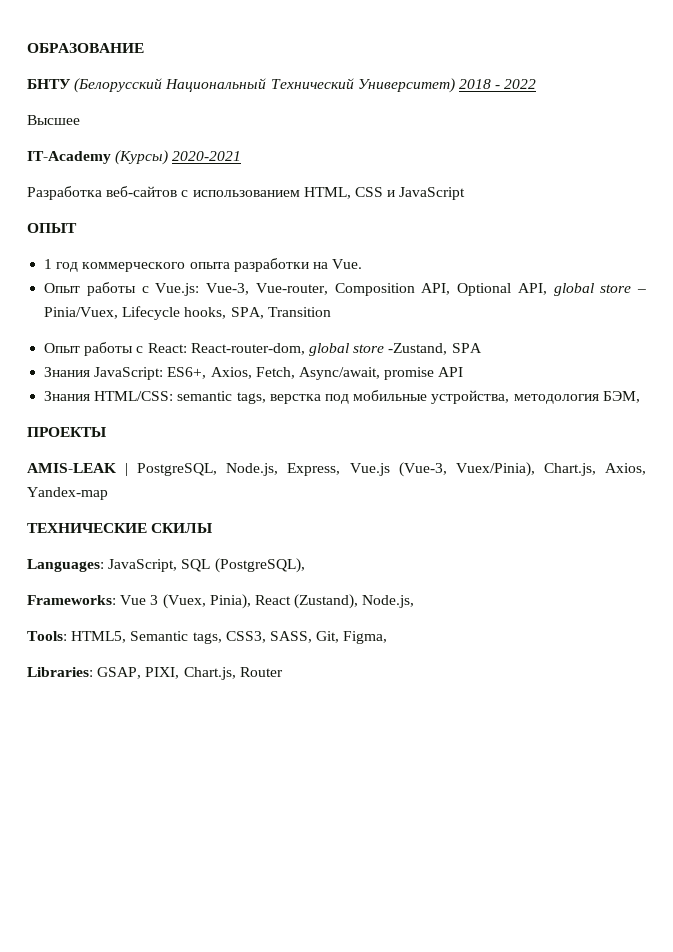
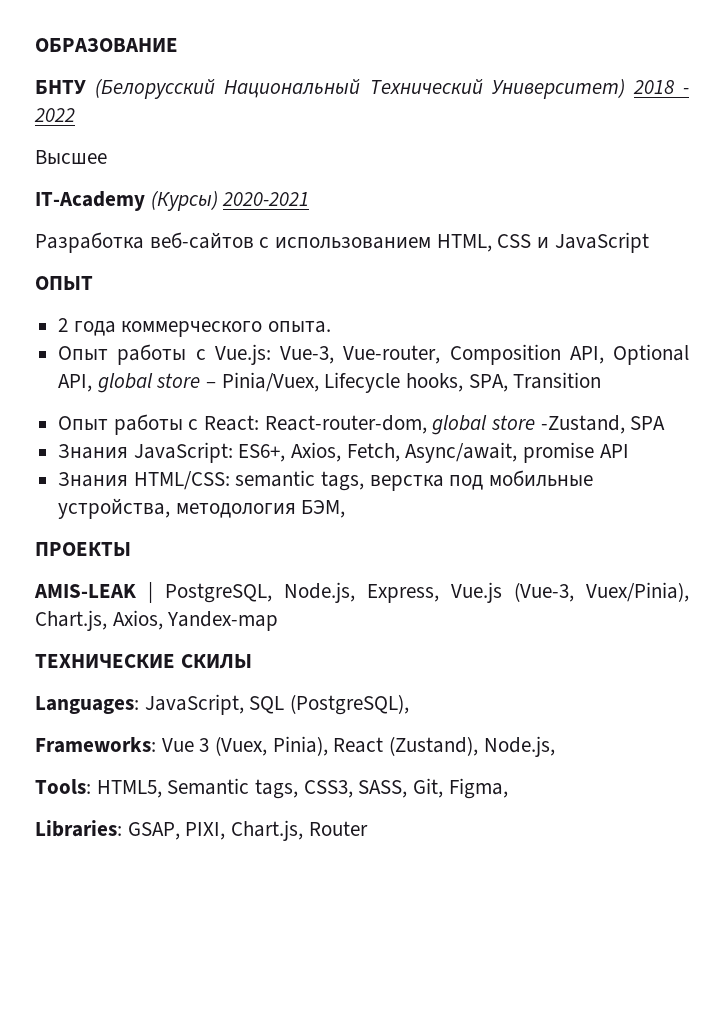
- 1 год коммерческого опыта разработки на Vue.
+ 2 года коммерческого опыта.

